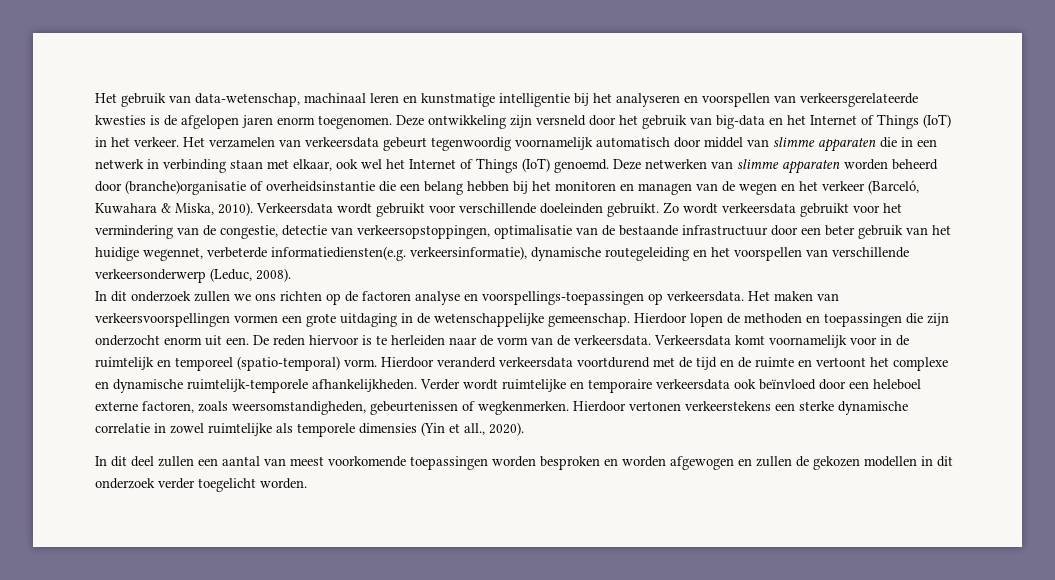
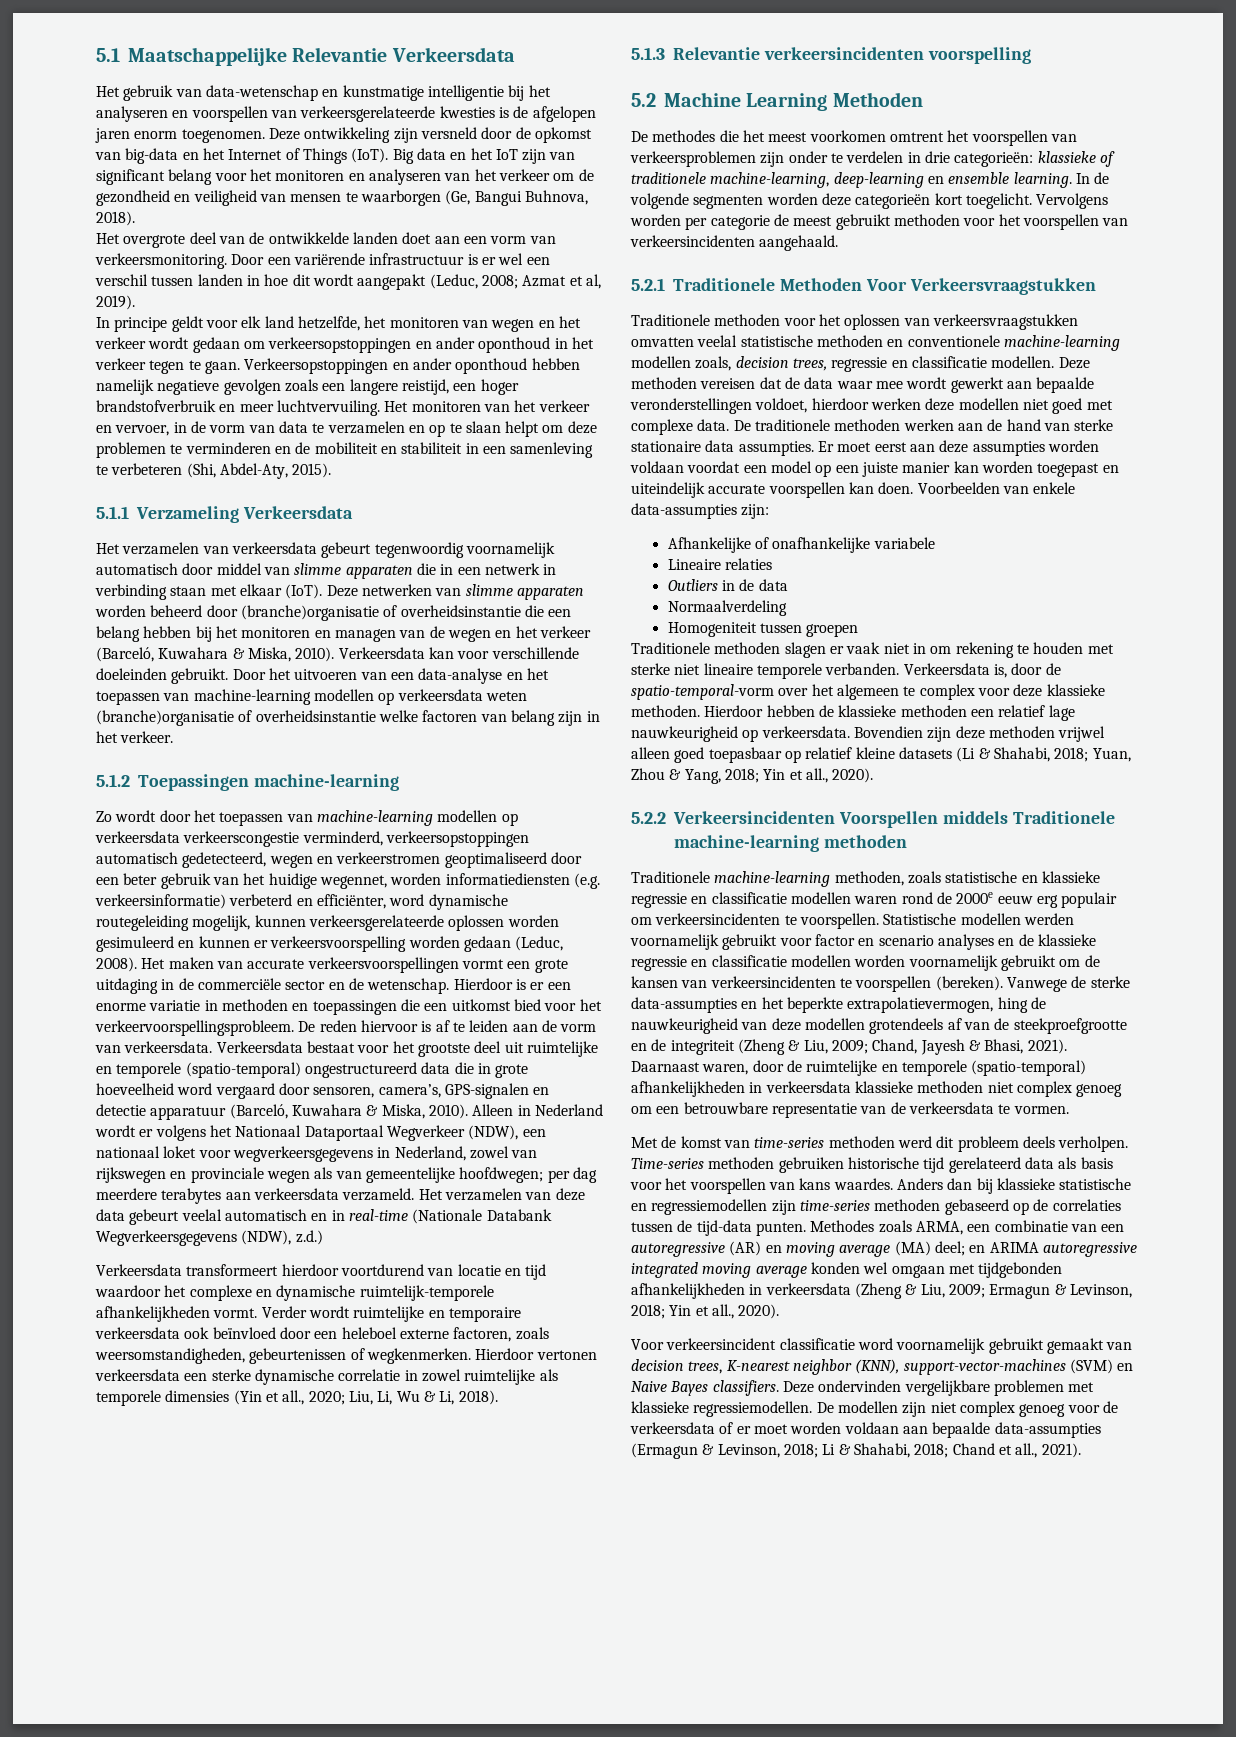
- Het gebruik van data-wetenschap, machinaal leren en kunstmatige intelligentie bij het analyseren en voorspellen van verkeersgerelateerde kwesties is de afgelopen jaren enorm toegenomen.
+ 5.1 Maatschappelijke Relevantie Verkeersdata
+ Het gebruik van data-wetenschap en kunstmatige intelligentie bij het analyseren en voorspellen van verkeersgerelateerde kwesties is de afgelopen jaren enorm toegenomen.
- Deze ontwikkeling zijn versneld door het gebruik van big-data en het Internet of Things (IoT) in het verkeer. Het verzamelen van verkeersdata gebeurt tegenwoordig voornamelijk automatisch door middel van slimme apparaten die in een netwerk in verbinding staan met elkaar, ook wel het Internet of Things (IoT) genoemd.
+ Deze ontwikkeling zijn versneld door de opkomst van big-data en het Internet of Things (IoT). Big data en het IoT zijn van significant belang voor het monitoren en analyseren van het verkeer om de gezondheid en veiligheid van mensen te waarborgen (Ge, Bangui Buhnova, 2018).
+ Het overgrote deel van de ontwikkelde landen doet aan een vorm van verkeersmonitoring. Door een variërende infrastructuur is er wel een verschil tussen landen in hoe dit wordt aangepakt (Leduc, 2008; Azmat et al, 2019).
+ In principe geldt voor elk land hetzelfde, het monitoren van wegen en het verkeer wordt gedaan om verkeersopstoppingen en ander oponthoud in het verkeer tegen te gaan. Verkeersopstoppingen en ander oponthoud hebben namelijk negatieve gevolgen zoals een langere reistijd, een hoger brandstofverbruik en meer luchtvervuiling. Het monitoren van het verkeer en vervoer, in de vorm van data te verzamelen en op te slaan helpt om deze problemen te verminderen en de mobiliteit en stabiliteit in een samenleving te verbeteren (Shi, Abdel-Aty, 2015).
+ 5.1.1 Verzameling Verkeersdata
+ Het verzamelen van verkeersdata gebeurt tegenwoordig voornamelijk automatisch door middel van slimme apparaten die in een netwerk in verbinding staan met elkaar (IoT).
- Verkeersdata wordt gebruikt voor verschillende doeleinden gebruikt.
+ Verkeersdata kan voor verschillende doeleinden gebruikt.
- Zo wordt verkeersdata gebruikt voor het vermindering van de congestie, detectie van verkeersopstoppingen, optimalisatie van de bestaande infrastructuur door een beter gebruik van het huidige wegennet, verbeterde informatiediensten(e.g. verkeersinformatie), dynamische routegeleiding en het voorspellen van verschillende verkeersonderwerp (Leduc, 2008).
- In dit onderzoek zullen we ons richten op de factoren analyse en voorspellings-toepassingen op verkeersdata. Het maken van verkeersvoorspellingen vormen een grote uitdaging in de wetenschappelijke gemeenschap. Hierdoor lopen de methoden en toepassingen die zijn onderzocht enorm uit een. De reden hiervoor is te herleiden naar de vorm van de verkeersdata.
+ Door het uitvoeren van een data-analyse en het toepassen van machine-learning modellen op verkeersdata weten (branche)organisatie of overheidsinstantie welke factoren van belang zijn in het verkeer.
+ 5.1.2 Toepassingen machine-learning
+ Zo wordt door het toepassen van machine-learning modellen op verkeersdata verkeerscongestie verminderd, verkeersopstoppingen automatisch gedetecteerd, wegen en verkeerstromen geoptimaliseerd door een beter gebruik van het huidige wegennet, worden informatiediensten (e.g. verkeersinformatie) verbeterd en efficiënter, word dynamische routegeleiding mogelijk, kunnen verkeersgerelateerde oplossen worden gesimuleerd en kunnen er verkeersvoorspelling worden gedaan (Leduc, 2008). Het maken van accurate verkeersvoorspellingen vormt een grote uitdaging in de commerciële sector en de wetenschap. Hierdoor is er een enorme variatie in methoden en toepassingen die een uitkomst bied voor het verkeervoorspellingsprobleem. De reden hiervoor is af te leiden aan de vorm van verkeersdata.
- Verkeersdata komt voornamelijk voor in de ruimtelijk en temporeel (spatio-temporal) vorm. Hierdoor veranderd verkeersdata voortdurend met de tijd en de ruimte en vertoont het complexe en dynamische ruimtelijk-temporele afhankelijkheden.
+ Verkeersdata bestaat voor het grootste deel uit ruimtelijke en temporele (spatio-temporal) ongestructureerd data die in grote hoeveelheid word vergaard door sensoren, camera’s, GPS-signalen en detectie apparatuur (Barceló, Kuwahara & Miska, 2010). Alleen in Nederland wordt er volgens het Nationaal Dataportaal Wegverkeer (NDW), een nationaal loket voor wegverkeersgegevens in Nederland, zowel van rijkswegen en provinciale wegen als van gemeentelijke hoofdwegen; per dag meerdere terabytes aan verkeersdata verzameld. Het verzamelen van deze data gebeurt veelal automatisch en in real-time (Nationale Databank Wegverkeersgegevens (NDW), z.d.)
+ Verkeersdata transformeert hierdoor voortdurend van locatie en tijd waardoor het complexe en dynamische ruimtelijk-temporele afhankelijkheden vormt.
- Hierdoor vertonen verkeerstekens een sterke dynamische correlatie in zowel ruimtelijke als temporele dimensies (Yin et all., 2020).
- In dit deel zullen een aantal van meest voorkomende toepassingen worden besproken en worden afgewogen en zullen de gekozen modellen in dit onderzoek verder toegelicht worden.
+ Hierdoor vertonen verkeersdata een sterke dynamische correlatie in zowel ruimtelijke als temporele dimensies (Yin et all., 2020; Liu, Li, Wu & Li, 2018).
+ 5.1.3 Relevantie verkeersincidenten voorspelling
+ 5.2 Machine Learning Methoden
+ De methodes die het meest voorkomen omtrent het voorspellen van verkeersproblemen zijn onder te verdelen in drie categorieën: klassieke of traditionele machine-learning, deep-learning en ensemble learning. In de volgende segmenten worden deze categorieën kort toegelicht. Vervolgens worden per categorie de meest gebruikt methoden voor het voorspellen van verkeersincidenten aangehaald.
+ 5.2.1 Traditionele Methoden Voor Verkeersvraagstukken
+ Traditionele methoden voor het oplossen van verkeersvraagstukken omvatten veelal statistische methoden en conventionele machine-learning modellen zoals, decision trees, regressie en classificatie modellen. Deze methoden vereisen dat de data waar mee wordt gewerkt aan bepaalde veronderstellingen voldoet, hierdoor werken deze modellen niet goed met complexe data. De traditionele methoden werken aan de hand van sterke stationaire data assumpties. Er moet eerst aan deze assumpties worden voldaan voordat een model op een juiste manier kan worden toegepast en uiteindelijk accurate voorspellen kan doen. Voorbeelden van enkele data-assumpties zijn:
+ Afhankelijke of onafhankelijke variabele
+ Lineaire relaties
+ Outliers in de data
+ Normaalverdeling
+ Homogeniteit tussen groepen
+ Traditionele methoden slagen er vaak niet in om rekening te houden met sterke niet lineaire temporele verbanden. Verkeersdata is, door de spatio-temporal-vorm over het algemeen te complex voor deze klassieke methoden. Hierdoor hebben de klassieke methoden een relatief lage nauwkeurigheid op verkeersdata. Bovendien zijn deze methoden vrijwel alleen goed toepasbaar op relatief kleine datasets (Li & Shahabi, 2018; Yuan, Zhou & Yang, 2018; Yin et all., 2020).
+ 5.2.2 Verkeersincidenten Voorspellen middels Traditionele machine-learning methoden
+ Traditionele machine-learning methoden, zoals statistische en klassieke regressie en classificatie modellen waren rond de 2000e eeuw erg populair om verkeersincidenten te voorspellen. Statistische modellen werden voornamelijk gebruikt voor factor en scenario analyses en de klassieke regressie en classificatie modellen worden voornamelijk gebruikt om de kansen van verkeersincidenten te voorspellen (bereken). Vanwege de sterke data-assumpties en het beperkte extrapolatievermogen, hing de nauwkeurigheid van deze modellen grotendeels af van de steekproefgrootte en de integriteit (Zheng & Liu, 2009; Chand, Jayesh & Bhasi, 2021). Daarnaast waren, door de ruimtelijke en temporele (spatio-temporal) afhankelijkheden in verkeersdata klassieke methoden niet complex genoeg om een betrouwbare representatie van de verkeersdata te vormen.
+ Met de komst van time-series methoden werd dit probleem deels verholpen. Time-series methoden gebruiken historische tijd gerelateerd data als basis voor het voorspellen van kans waardes. Anders dan bij klassieke statistische en regressiemodellen zijn time-series methoden gebaseerd op de correlaties tussen de tijd-data punten. Methodes zoals ARMA, een combinatie van een autoregressive (AR) en moving average (MA) deel; en ARIMA autoregressive integrated moving average konden wel omgaan met tijdgebonden afhankelijkheden in verkeersdata (Zheng & Liu, 2009; Ermagun & Levinson, 2018; Yin et all., 2020).
+ Voor verkeersincident classificatie word voornamelijk gebruikt gemaakt van decision trees, K-nearest neighbor (KNN), support-vector-machines (SVM) en Naive Bayes classifiers. Deze ondervinden vergelijkbare problemen met klassieke regressiemodellen. De modellen zijn niet complex genoeg voor de verkeersdata of er moet worden voldaan aan bepaalde data-assumpties (Ermagun & Levinson, 2018; Li & Shahabi, 2018; Chand et all., 2021).

